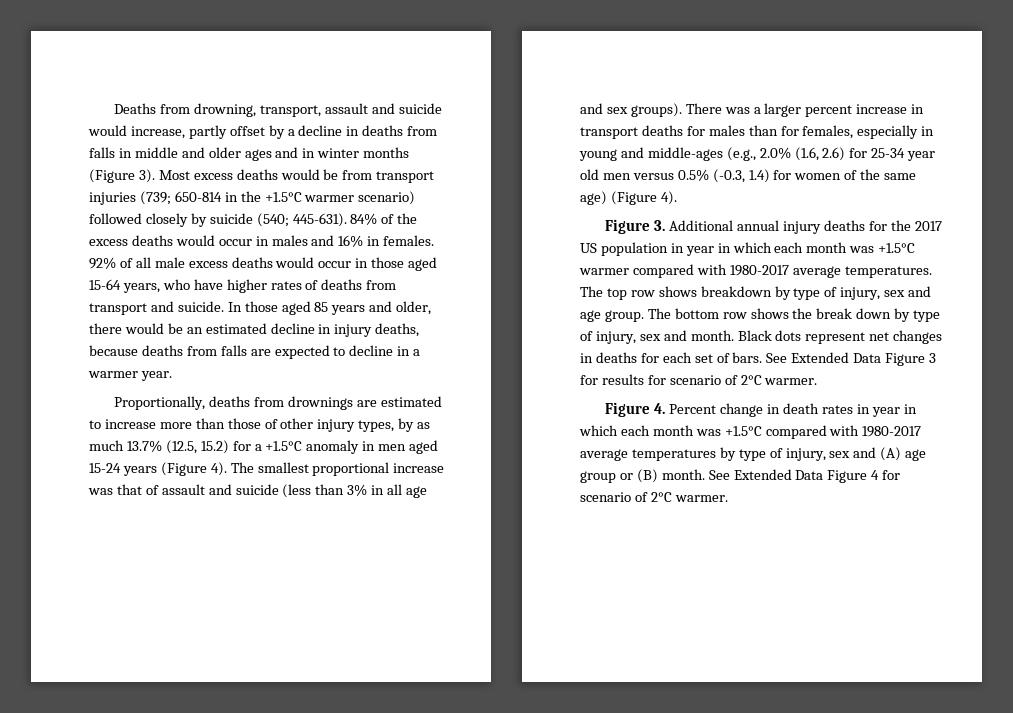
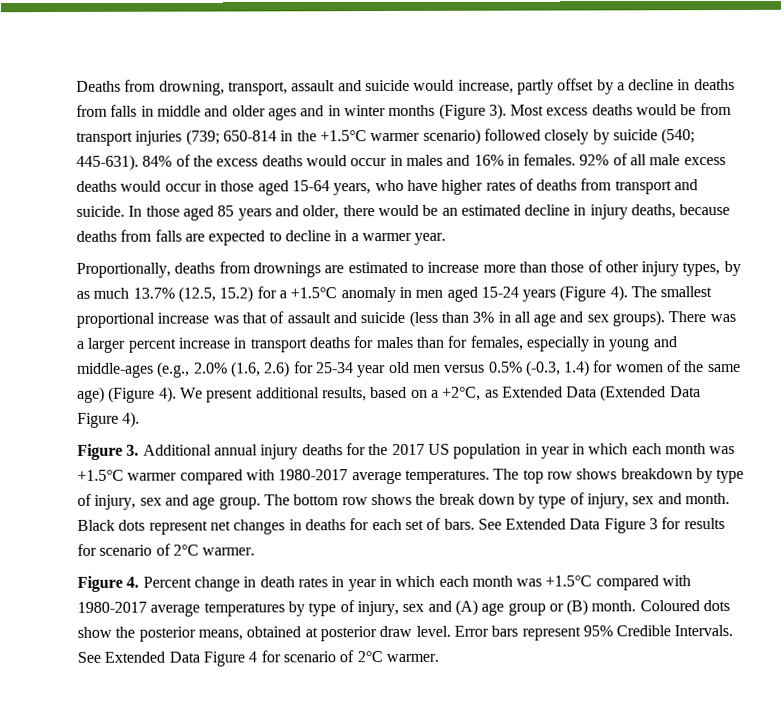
+ We present additional results, based on a +2°C, as Extended Data (Extended Data Figure 4).
+ Coloured dots show the posterior means, obtained at posterior draw level. Error bars represent 95% Credible Intervals.

